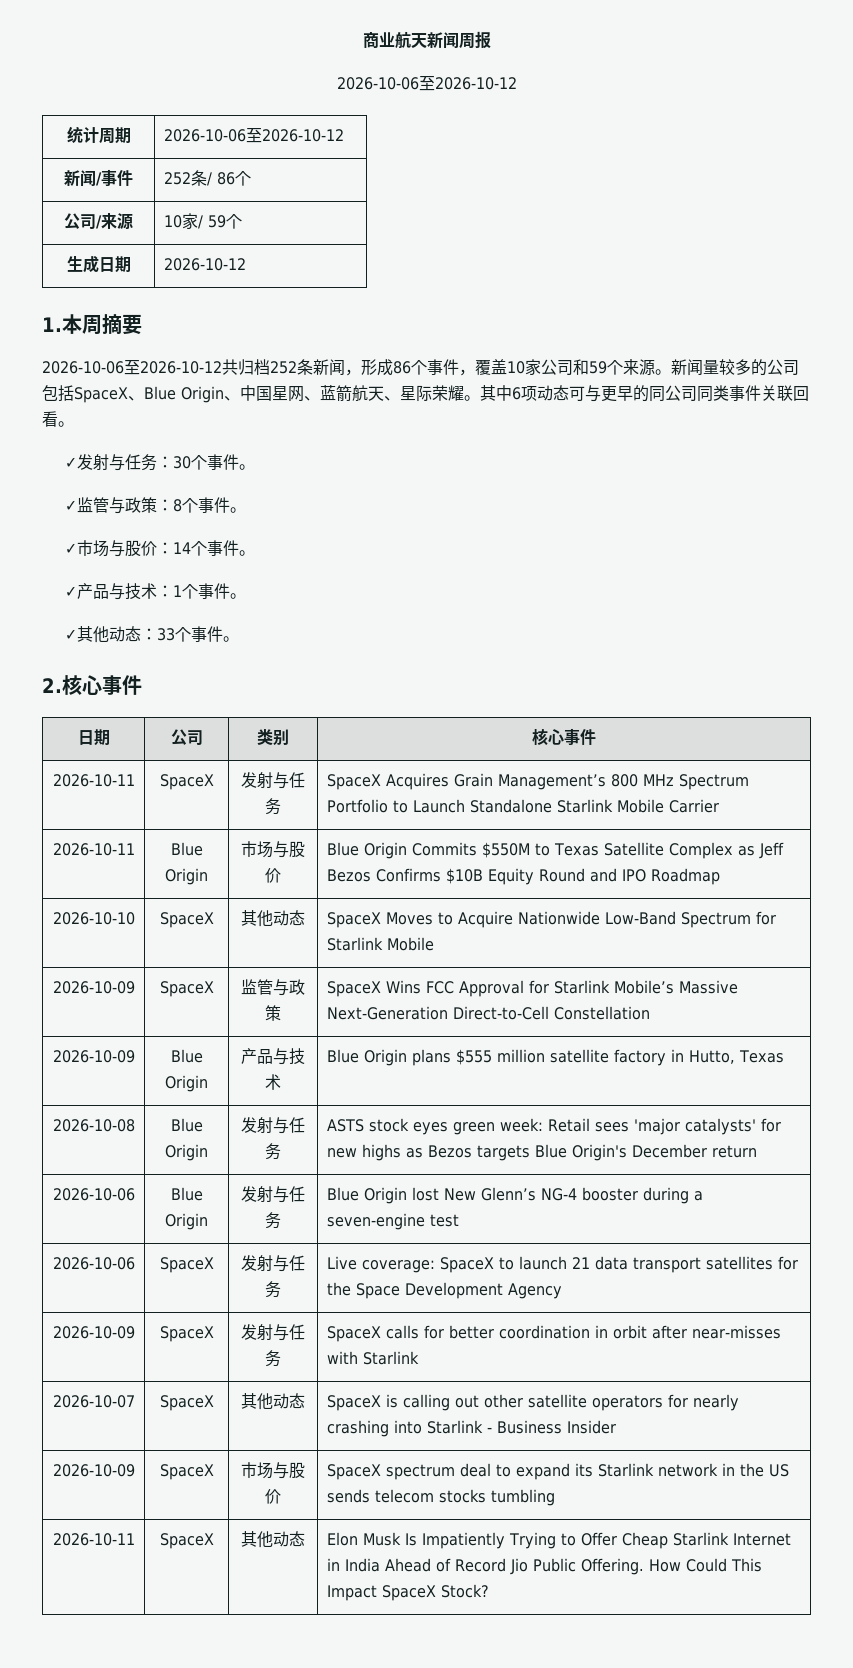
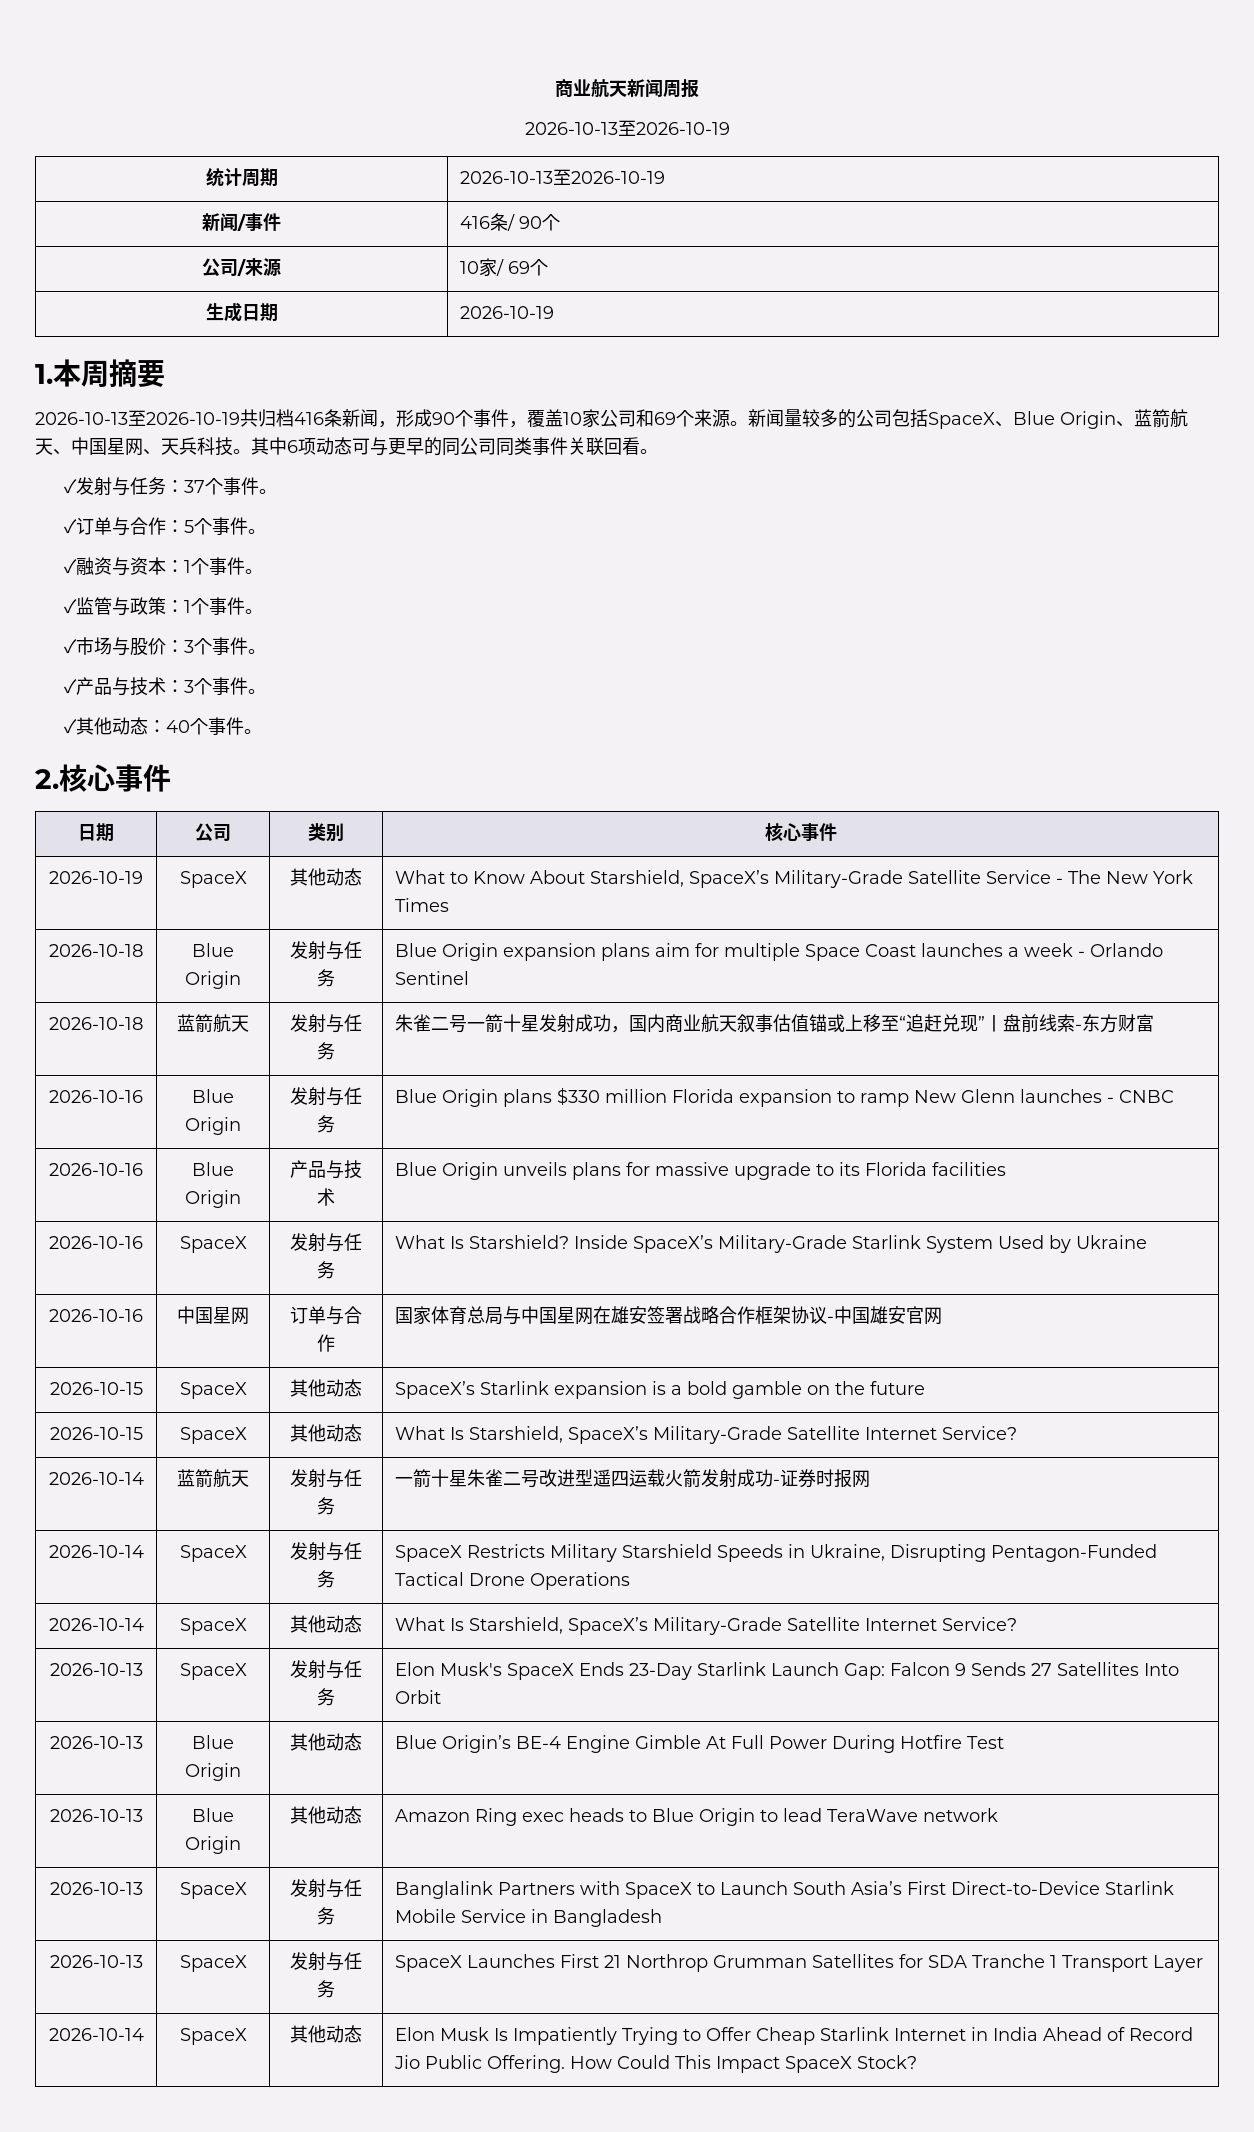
  商业航天新闻周报
- 2026-10-06至2026-10-12
+ 2026-10-13至2026-10-19
- 统计周期 | 2026-10-06至2026-10-12
+ 统计周期 | 2026-10-13至2026-10-19
- 新闻/事件 | 252条/ 86个
+ 新闻/事件 | 416条/ 90个
- 公司/来源 | 10家/ 59个
+ 公司/来源 | 10家/ 69个
- 生成日期 | 2026-10-12
+ 生成日期 | 2026-10-19
- 2026-10-06至2026-10-12共归档252条新闻，形成86个事件，覆盖10家公司和59个来源。
+ 2026-10-13至2026-10-19共归档416条新闻，形成90个事件，覆盖10家公司和69个来源。
- 新闻量较多的公司包括SpaceX、Blue Origin、中国星网、蓝箭航天、星际荣耀。
+ 新闻量较多的公司包括SpaceX、Blue Origin、蓝箭航天、中国星网、天兵科技。
- ✓发射与任务：30个事件。
+ ✓发射与任务：37个事件。
+ ✓订单与合作：5个事件。
+ ✓融资与资本：1个事件。
- ✓监管与政策：8个事件。
+ ✓监管与政策：1个事件。
- ✓市场与股价：14个事件。
+ ✓市场与股价：3个事件。
- ✓产品与技术：1个事件。
+ ✓产品与技术：3个事件。
- ✓其他动态：33个事件。
+ ✓其他动态：40个事件。
- 2026-10-11 | SpaceX | 发射与任务 | SpaceX Acquires Grain Management’s 800 MHz Spectrum Portfolio to Launch Standalone Starlink Mobile Carrier
- 2026-10-11 | Blue Origin | 市场与股价 | Blue Origin Commits $550M to Texas Satellite Complex as Jeff Bezos Confirms $10B Equity Round and IPO Roadmap
- 2026-10-10 | SpaceX | 其他动态 | SpaceX Moves to Acquire Nationwide Low-Band Spectrum for Starlink Mobile
- 2026-10-09 | SpaceX | 监管与政策 | SpaceX Wins FCC Approval for Starlink Mobile’s Massive Next-Generation Direct-to-Cell Constellation
- 2026-10-09 | Blue Origin | 产品与技术 | Blue Origin plans $555 million satellite factory in Hutto, Texas
- 2026-10-08 | Blue Origin | 发射与任务 | ASTS stock eyes green week: Retail sees 'major catalysts' for new highs as Bezos targets Blue Origin's December return
- 2026-10-06 | Blue Origin | 发射与任务 | Blue Origin lost New Glenn’s NG-4 booster during a seven-engine test
- 2026-10-06 | SpaceX | 发射与任务 | Live coverage: SpaceX to launch 21 data transport satellites for the Space Development Agency
- 2026-10-09 | SpaceX | 发射与任务 | SpaceX calls for better coordination in orbit after near-misses with Starlink
- 2026-10-07 | SpaceX | 其他动态 | SpaceX is calling out other satellite operators for nearly crashing into Starlink - Business Insider
- 2026-10-09 | SpaceX | 市场与股价 | SpaceX spectrum deal to expand its Starlink network in the US sends telecom stocks tumbling
- 2026-10-11 | SpaceX | 其他动态 | Elon Musk Is Impatiently Trying to Offer Cheap Starlink Internet in India Ahead of Record Jio Public Offering. How Could This Impact SpaceX Stock?
+ 2026-10-19 | SpaceX | 其他动态 | What to Know About Starshield, SpaceX’s Military-Grade Satellite Service - The New York Times
+ 2026-10-18 | Blue Origin | 发射与任务 | Blue Origin expansion plans aim for multiple Space Coast launches a week - Orlando Sentinel
+ 2026-10-18 | 蓝箭航天 | 发射与任务 | 朱雀二号一箭十星发射成功，国内商业航天叙事估值锚或上移至“追赶兑现”丨盘前线索-东方财富
+ 2026-10-16 | Blue Origin | 发射与任务 | Blue Origin plans $330 million Florida expansion to ramp New Glenn launches - CNBC
+ 2026-10-16 | Blue Origin | 产品与技术 | Blue Origin unveils plans for massive upgrade to its Florida facilities
+ 2026-10-16 | SpaceX | 发射与任务 | What Is Starshield? Inside SpaceX’s Military-Grade Starlink System Used by Ukraine
+ 2026-10-16 | 中国星网 | 订单与合作 | 国家体育总局与中国星网在雄安签署战略合作框架协议-中国雄安官网
+ 2026-10-15 | SpaceX | 其他动态 | SpaceX’s Starlink expansion is a bold gamble on the future
+ 2026-10-15 | SpaceX | 其他动态 | What Is Starshield, SpaceX’s Military-Grade Satellite Internet Service?
+ 2026-10-14 | 蓝箭航天 | 发射与任务 | 一箭十星朱雀二号改进型遥四运载火箭发射成功-证券时报网
+ 2026-10-14 | SpaceX | 发射与任务 | SpaceX Restricts Military Starshield Speeds in Ukraine, Disrupting Pentagon-Funded Tactical Drone Operations
+ 2026-10-14 | SpaceX | 其他动态 | What Is Starshield, SpaceX’s Military-Grade Satellite Internet Service?
+ 2026-10-13 | SpaceX | 发射与任务 | Elon Musk's SpaceX Ends 23-Day Starlink Launch Gap: Falcon 9 Sends 27 Satellites Into Orbit
+ 2026-10-13 | Blue Origin | 其他动态 | Blue Origin’s BE-4 Engine Gimble At Full Power During Hotfire Test
+ 2026-10-13 | Blue Origin | 其他动态 | Amazon Ring exec heads to Blue Origin to lead TeraWave network
+ 2026-10-13 | SpaceX | 发射与任务 | Banglalink Partners with SpaceX to Launch South Asia’s First Direct-to-Device Starlink Mobile Service in Bangladesh
+ 2026-10-13 | SpaceX | 发射与任务 | SpaceX Launches First 21 Northrop Grumman Satellites for SDA Tranche 1 Transport Layer
+ 2026-10-14 | SpaceX | 其他动态 | Elon Musk Is Impatiently Trying to Offer Cheap Starlink Internet in India Ahead of Record Jio Public Offering. How Could This Impact SpaceX Stock?

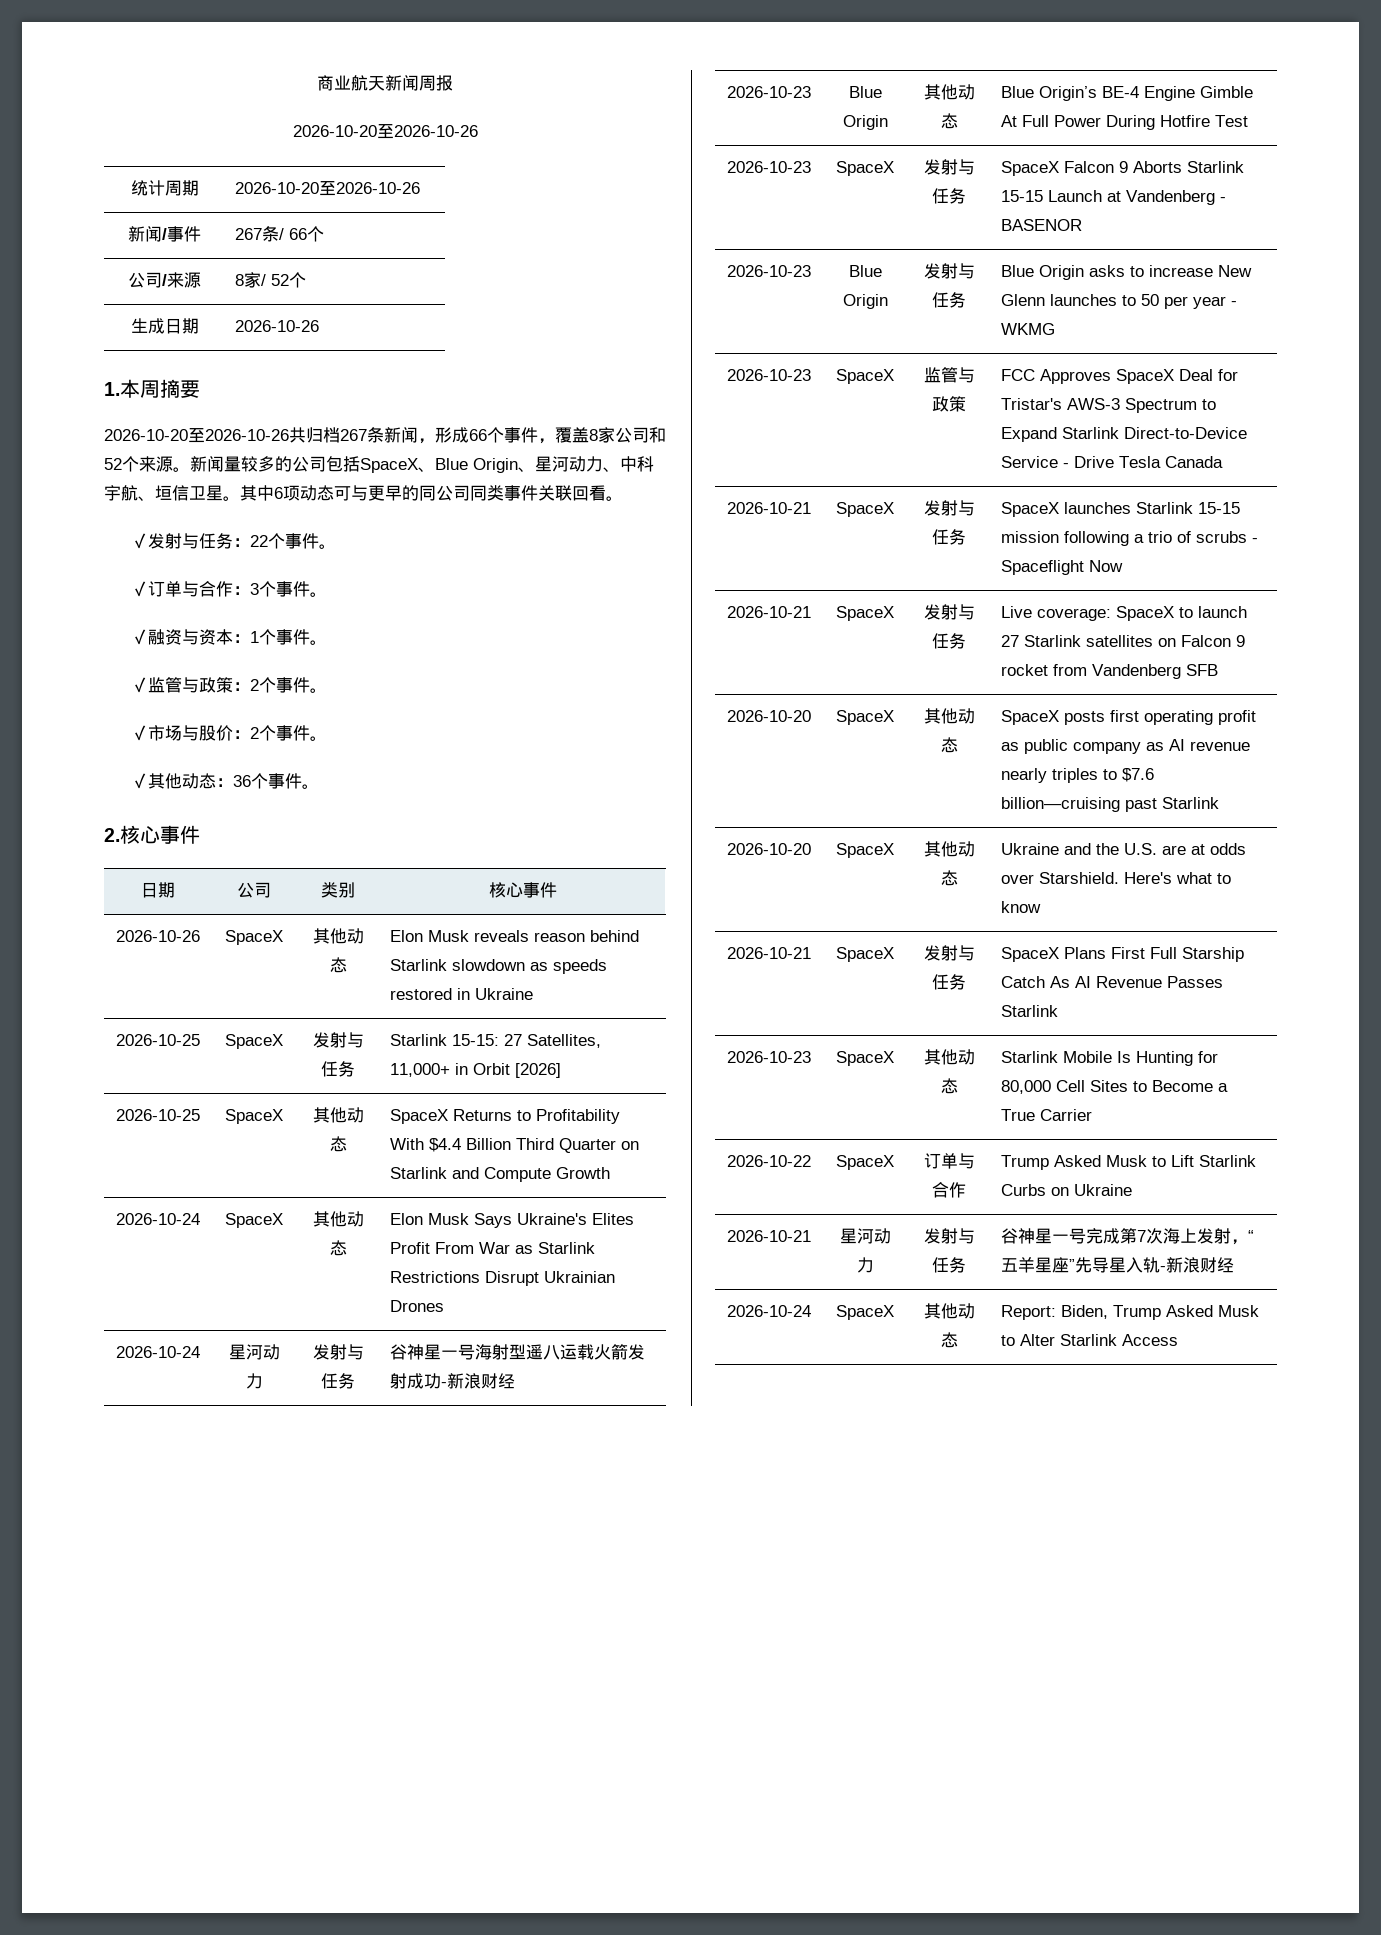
  商业航天新闻周报
- 2026-10-13至2026-10-19
+ 2026-10-20至2026-10-26
- 统计周期 | 2026-10-13至2026-10-19
+ 统计周期 | 2026-10-20至2026-10-26
- 新闻/事件 | 416条/ 90个
+ 新闻/事件 | 267条/ 66个
- 公司/来源 | 10家/ 69个
+ 公司/来源 | 8家/ 52个
- 生成日期 | 2026-10-19
+ 生成日期 | 2026-10-26
- 2026-10-13至2026-10-19共归档416条新闻，形成90个事件，覆盖10家公司和69个来源。
+ 2026-10-20至2026-10-26共归档267条新闻，形成66个事件，覆盖8家公司和52个来源。
- 新闻量较多的公司包括SpaceX、Blue Origin、蓝箭航天、中国星网、天兵科技。
+ 新闻量较多的公司包括SpaceX、Blue Origin、星河动力、中科宇航、垣信卫星。
- ✓发射与任务：37个事件。
+ ✓发射与任务：22个事件。
- ✓订单与合作：5个事件。
+ ✓订单与合作：3个事件。
- ✓监管与政策：1个事件。
+ ✓监管与政策：2个事件。
- ✓市场与股价：3个事件。
- ✓产品与技术：3个事件。
+ ✓市场与股价：2个事件。
- ✓其他动态：40个事件。
+ ✓其他动态：36个事件。
- 2026-10-19 | SpaceX | 其他动态 | What to Know About Starshield, SpaceX’s Military-Grade Satellite Service - The New York Times
- 2026-10-18 | Blue Origin | 发射与任务 | Blue Origin expansion plans aim for multiple Space Coast launches a week - Orlando Sentinel
- 2026-10-18 | 蓝箭航天 | 发射与任务 | 朱雀二号一箭十星发射成功，国内商业航天叙事估值锚或上移至“追赶兑现”丨盘前线索-东方财富
- 2026-10-16 | Blue Origin | 发射与任务 | Blue Origin plans $330 million Florida expansion to ramp New Glenn launches - CNBC
- 2026-10-16 | Blue Origin | 产品与技术 | Blue Origin unveils plans for massive upgrade to its Florida facilities
- 2026-10-16 | SpaceX | 发射与任务 | What Is Starshield? Inside SpaceX’s Military-Grade Starlink System Used by Ukraine
- 2026-10-16 | 中国星网 | 订单与合作 | 国家体育总局与中国星网在雄安签署战略合作框架协议-中国雄安官网
- 2026-10-15 | SpaceX | 其他动态 | SpaceX’s Starlink expansion is a bold gamble on the future
- 2026-10-15 | SpaceX | 其他动态 | What Is Starshield, SpaceX’s Military-Grade Satellite Internet Service?
- 2026-10-14 | 蓝箭航天 | 发射与任务 | 一箭十星朱雀二号改进型遥四运载火箭发射成功-证券时报网
- 2026-10-14 | SpaceX | 发射与任务 | SpaceX Restricts Military Starshield Speeds in Ukraine, Disrupting Pentagon-Funded Tactical Drone Operations
- 2026-10-14 | SpaceX | 其他动态 | What Is Starshield, SpaceX’s Military-Grade Satellite Internet Service?
- 2026-10-13 | SpaceX | 发射与任务 | Elon Musk's SpaceX Ends 23-Day Starlink Launch Gap: Falcon 9 Sends 27 Satellites Into Orbit
- 2026-10-13 | Blue Origin | 其他动态 | Blue Origin’s BE-4 Engine Gimble At Full Power During Hotfire Test
+ 2026-10-26 | SpaceX | 其他动态 | Elon Musk reveals reason behind Starlink slowdown as speeds restored in Ukraine
+ 2026-10-25 | SpaceX | 发射与任务 | Starlink 15-15: 27 Satellites, 11,000+ in Orbit [2026]
+ 2026-10-25 | SpaceX | 其他动态 | SpaceX Returns to Profitability With $4.4 Billion Third Quarter on Starlink and Compute Growth
+ 2026-10-24 | SpaceX | 其他动态 | Elon Musk Says Ukraine's Elites Profit From War as Starlink Restrictions Disrupt Ukrainian Drones
+ 2026-10-24 | 星河动力 | 发射与任务 | 谷神星一号海射型遥八运载火箭发射成功-新浪财经
+ 2026-10-23 | Blue Origin | 其他动态 | Blue Origin’s BE-4 Engine Gimble At Full Power During Hotfire Test
- 2026-10-13 | Blue Origin | 其他动态 | Amazon Ring exec heads to Blue Origin to lead TeraWave network
- 2026-10-13 | SpaceX | 发射与任务 | Banglalink Partners with SpaceX to Launch South Asia’s First Direct-to-Device Starlink Mobile Service in Bangladesh
- 2026-10-13 | SpaceX | 发射与任务 | SpaceX Launches First 21 Northrop Grumman Satellites for SDA Tranche 1 Transport Layer
- 2026-10-14 | SpaceX | 其他动态 | Elon Musk Is Impatiently Trying to Offer Cheap Starlink Internet in India Ahead of Record Jio Public Offering. How Could This Impact SpaceX Stock?
+ 2026-10-23 | SpaceX | 发射与任务 | SpaceX Falcon 9 Aborts Starlink 15-15 Launch at Vandenberg - BASENOR
+ 2026-10-23 | Blue Origin | 发射与任务 | Blue Origin asks to increase New Glenn launches to 50 per year - WKMG
+ 2026-10-23 | SpaceX | 监管与政策 | FCC Approves SpaceX Deal for Tristar's AWS-3 Spectrum to Expand Starlink Direct-to-Device Service - Drive Tesla Canada
+ 2026-10-21 | SpaceX | 发射与任务 | SpaceX launches Starlink 15-15 mission following a trio of scrubs - Spaceflight Now
+ 2026-10-21 | SpaceX | 发射与任务 | Live coverage: SpaceX to launch 27 Starlink satellites on Falcon 9 rocket from Vandenberg SFB
+ 2026-10-20 | SpaceX | 其他动态 | SpaceX posts first operating profit as public company as AI revenue nearly triples to $7.6 billion—cruising past Starlink
+ 2026-10-20 | SpaceX | 其他动态 | Ukraine and the U.S. are at odds over Starshield. Here's what to know
+ 2026-10-21 | SpaceX | 发射与任务 | SpaceX Plans First Full Starship Catch As AI Revenue Passes Starlink
+ 2026-10-23 | SpaceX | 其他动态 | Starlink Mobile Is Hunting for 80,000 Cell Sites to Become a True Carrier
+ 2026-10-22 | SpaceX | 订单与合作 | Trump Asked Musk to Lift Starlink Curbs on Ukraine
+ 2026-10-21 | 星河动力 | 发射与任务 | 谷神星一号完成第7次海上发射，“五羊星座”先导星入轨-新浪财经
+ 2026-10-24 | SpaceX | 其他动态 | Report: Biden, Trump Asked Musk to Alter Starlink Access

